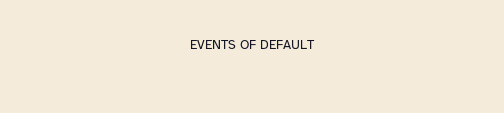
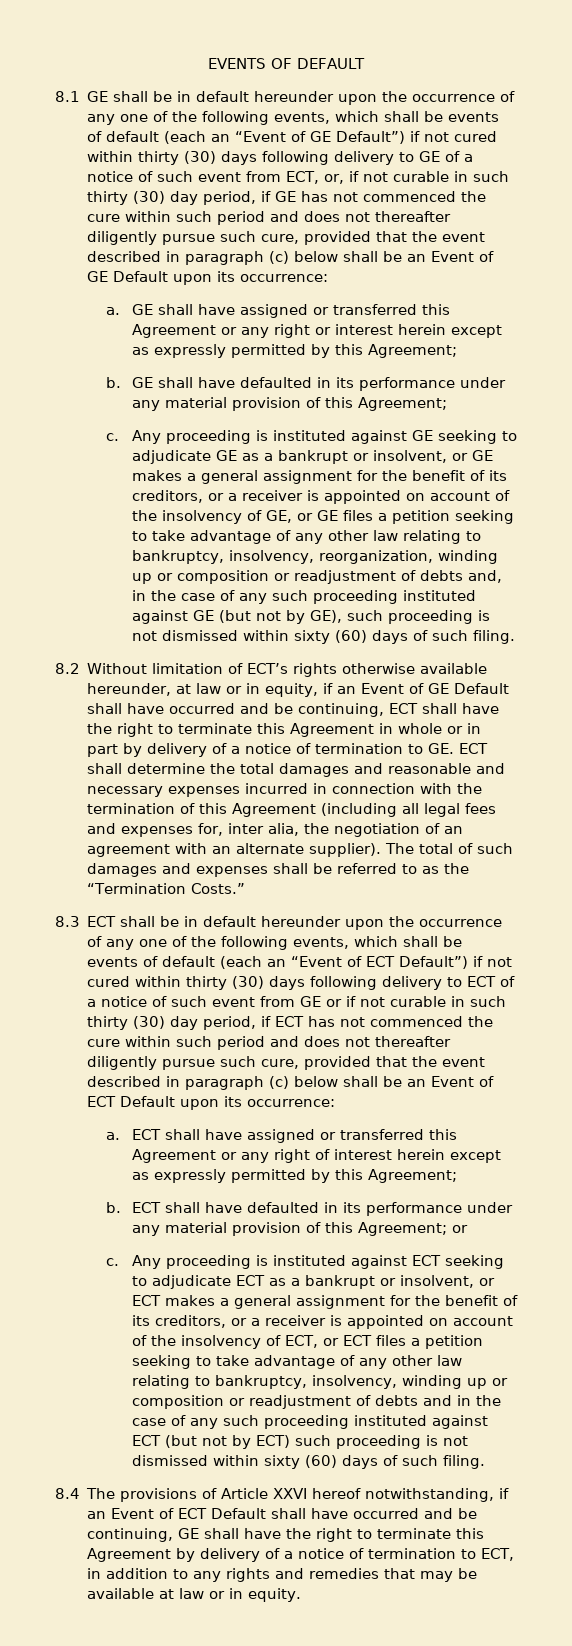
+ 8.1 GE shall be in default hereunder upon the occurrence of any one of the following events, which shall be events of default (each an “Event of GE Default”) if not cured within thirty (30) days following delivery to GE of a notice of such event from ECT, or, if not curable in such thirty (30) day period, if GE has not commenced the cure within such period and does not thereafter diligently pursue such cure, provided that the event described in paragraph (c) below shall be an Event of GE Default upon its occurrence:
+ a. GE shall have assigned or transferred this Agreement or any right or interest herein except as expressly permitted by this Agreement;
+ b. GE shall have defaulted in its performance under any material provision of this Agreement;
+ c. Any proceeding is instituted against GE seeking to adjudicate GE as a bankrupt or insolvent, or GE makes a general assignment for the benefit of its creditors, or a receiver is appointed on account of the insolvency of GE, or GE files a petition seeking to take advantage of any other law relating to bankruptcy, insolvency, reorganization, winding up or composition or readjustment of debts and, in the case of any such proceeding instituted against GE (but not by GE), such proceeding is not dismissed within sixty (60) days of such filing.
+ 8.2 Without limitation of ECT’s rights otherwise available hereunder, at law or in equity, if an Event of GE Default shall have occurred and be continuing, ECT shall have the right to terminate this Agreement in whole or in part by delivery of a notice of termination to GE. ECT shall determine the total damages and reasonable and necessary expenses incurred in connection with the termination of this Agreement (including all legal fees and expenses for, inter alia, the negotiation of an agreement with an alternate supplier). The total of such damages and expenses shall be referred to as the “Termination Costs.”
+ 8.3 ECT shall be in default hereunder upon the occurrence of any one of the following events, which shall be events of default (each an “Event of ECT Default”) if not cured within thirty (30) days following delivery to ECT of a notice of such event from GE or if not curable in such thirty (30) day period, if ECT has not commenced the cure within such period and does not thereafter diligently pursue such cure, provided that the event described in paragraph (c) below shall be an Event of ECT Default upon its occurrence:
+ a. ECT shall have assigned or transferred this Agreement or any right of interest herein except as expressly permitted by this Agreement;
+ b. ECT shall have defaulted in its performance under any material provision of this Agreement; or
+ c. Any proceeding is instituted against ECT seeking to adjudicate ECT as a bankrupt or insolvent, or ECT makes a general assignment for the benefit of its creditors, or a receiver is appointed on account of the insolvency of ECT, or ECT files a petition seeking to take advantage of any other law relating to bankruptcy, insolvency, winding up or composition or readjustment of debts and in the case of any such proceeding instituted against ECT (but not by ECT) such proceeding is not dismissed within sixty (60) days of such filing.
+ 8.4 The provisions of Article XXVI hereof notwithstanding, if an Event of ECT Default shall have occurred and be continuing, GE shall have the right to terminate this Agreement by delivery of a notice of termination to ECT, in addition to any rights and remedies that may be available at law or in equity.

